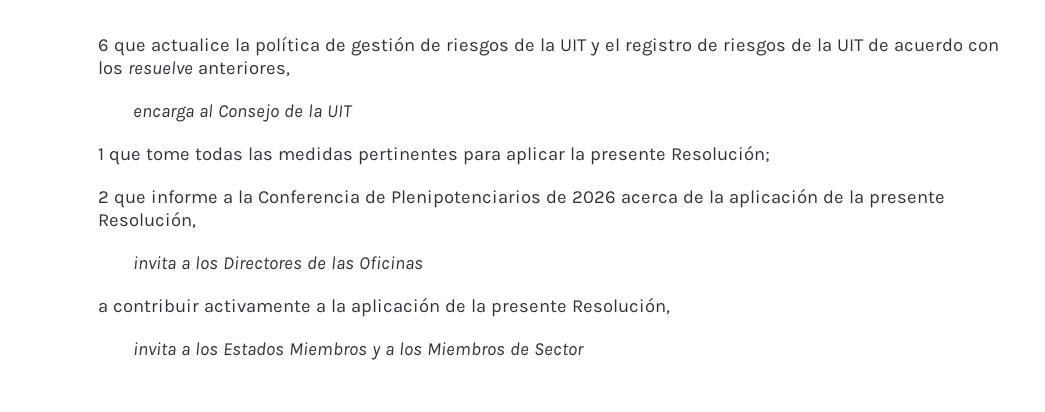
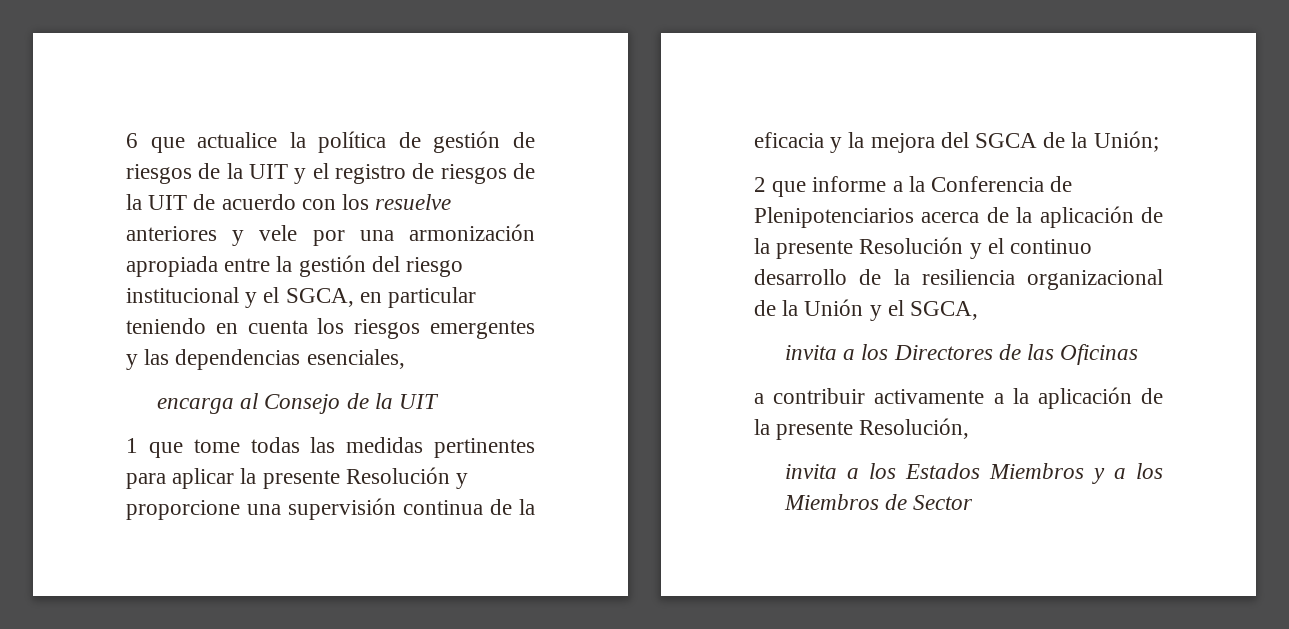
- 6 que actualice la política de gestión de riesgos de la UIT y el registro de riesgos de la UIT de acuerdo con los resuelve anteriores,
+ 6 que actualice la política de gestión de riesgos de la UIT y el registro de riesgos de la UIT de acuerdo con los resuelve anteriores y vele por una armonización apropiada entre la gestión del riesgo institucional y el SGCA, en particular teniendo en cuenta los riesgos emergentes y las dependencias esenciales,
- 1 que tome todas las medidas pertinentes para aplicar la presente Resolución;
+ 1 que tome todas las medidas pertinentes para aplicar la presente Resolución y proporcione una supervisión continua de la eficacia y la mejora del SGCA de la Unión;
- 2 que informe a la Conferencia de Plenipotenciarios de 2026 acerca de la aplicación de la presente Resolución,
+ 2 que informe a la Conferencia de Plenipotenciarios acerca de la aplicación de la presente Resolución y el continuo desarrollo de la resiliencia organizacional de la Unión y el SGCA,

